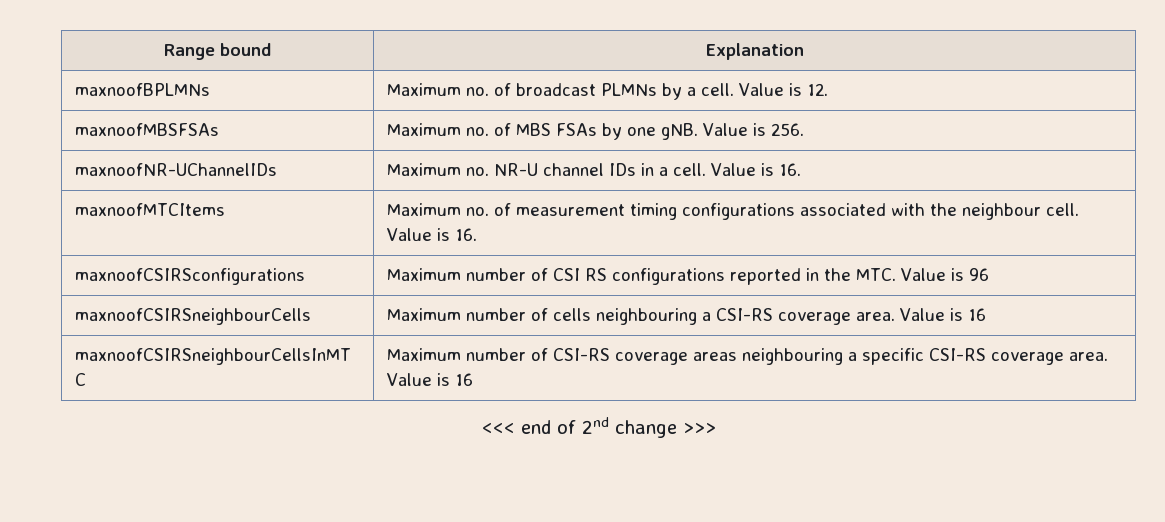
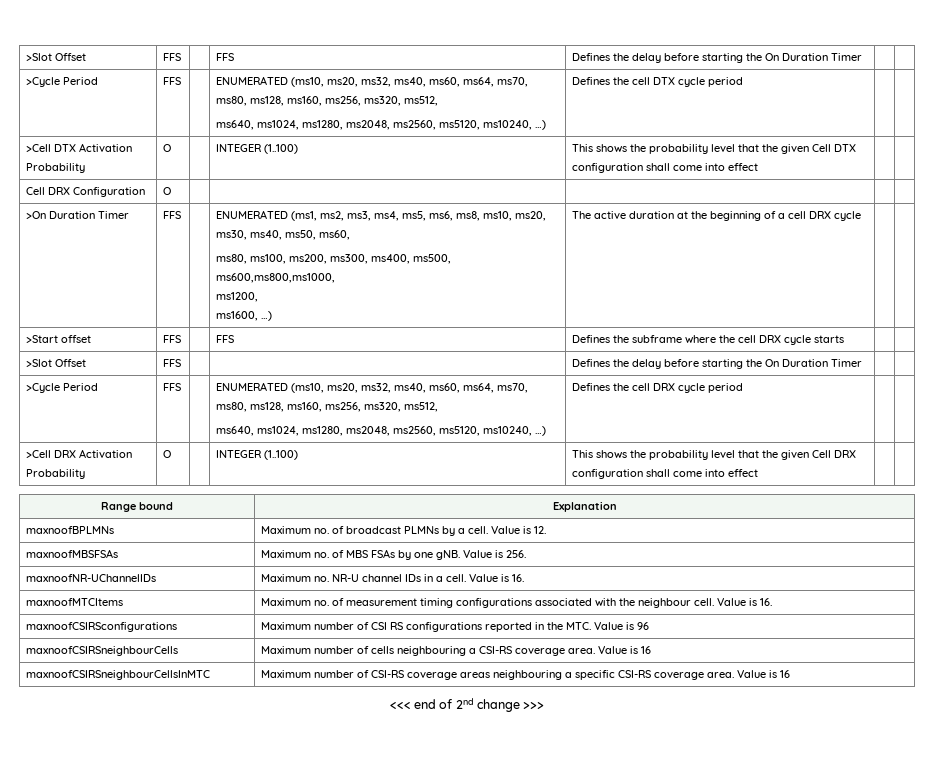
+ >Slot Offset | FFS | | FFS | Defines the delay before starting the On Duration Timer | |
+ >Cycle Period | FFS | | ENUMERATED (ms10, ms20, ms32, ms40, ms60, ms64, ms70, ms80, ms128, ms160, ms256, ms320, ms512,
+ ms640, ms1024, ms1280, ms2048, ms2560, ms5120, ms10240, …) | Defines the cell DTX cycle period | |
+ >Cell DTX Activation Probability | O | | INTEGER (1..100) | This shows the probability level that the given Cell DTX configuration shall come into effect | |
+ Cell DRX Configuration | O | | | | |
+ >On Duration Timer | FFS | | ENUMERATED (ms1, ms2, ms3, ms4, ms5, ms6, ms8, ms10, ms20, ms30, ms40, ms50, ms60,
+ ms80, ms100, ms200, ms300, ms400, ms500, ms600,ms800,ms1000,
+ ms1200,
+ ms1600, …) | The active duration at the beginning of a cell DRX cycle | |
+ >Start offset | FFS | | FFS | Defines the subframe where the cell DRX cycle starts | |
+ >Slot Offset | FFS | | | Defines the delay before starting the On Duration Timer | |
+ >Cycle Period | FFS | | ENUMERATED (ms10, ms20, ms32, ms40, ms60, ms64, ms70, ms80, ms128, ms160, ms256, ms320, ms512,
+ ms640, ms1024, ms1280, ms2048, ms2560, ms5120, ms10240, …) | Defines the cell DRX cycle period | |
+ >Cell DRX Activation Probability | O | | INTEGER (1..100) | This shows the probability level that the given Cell DRX configuration shall come into effect | |

